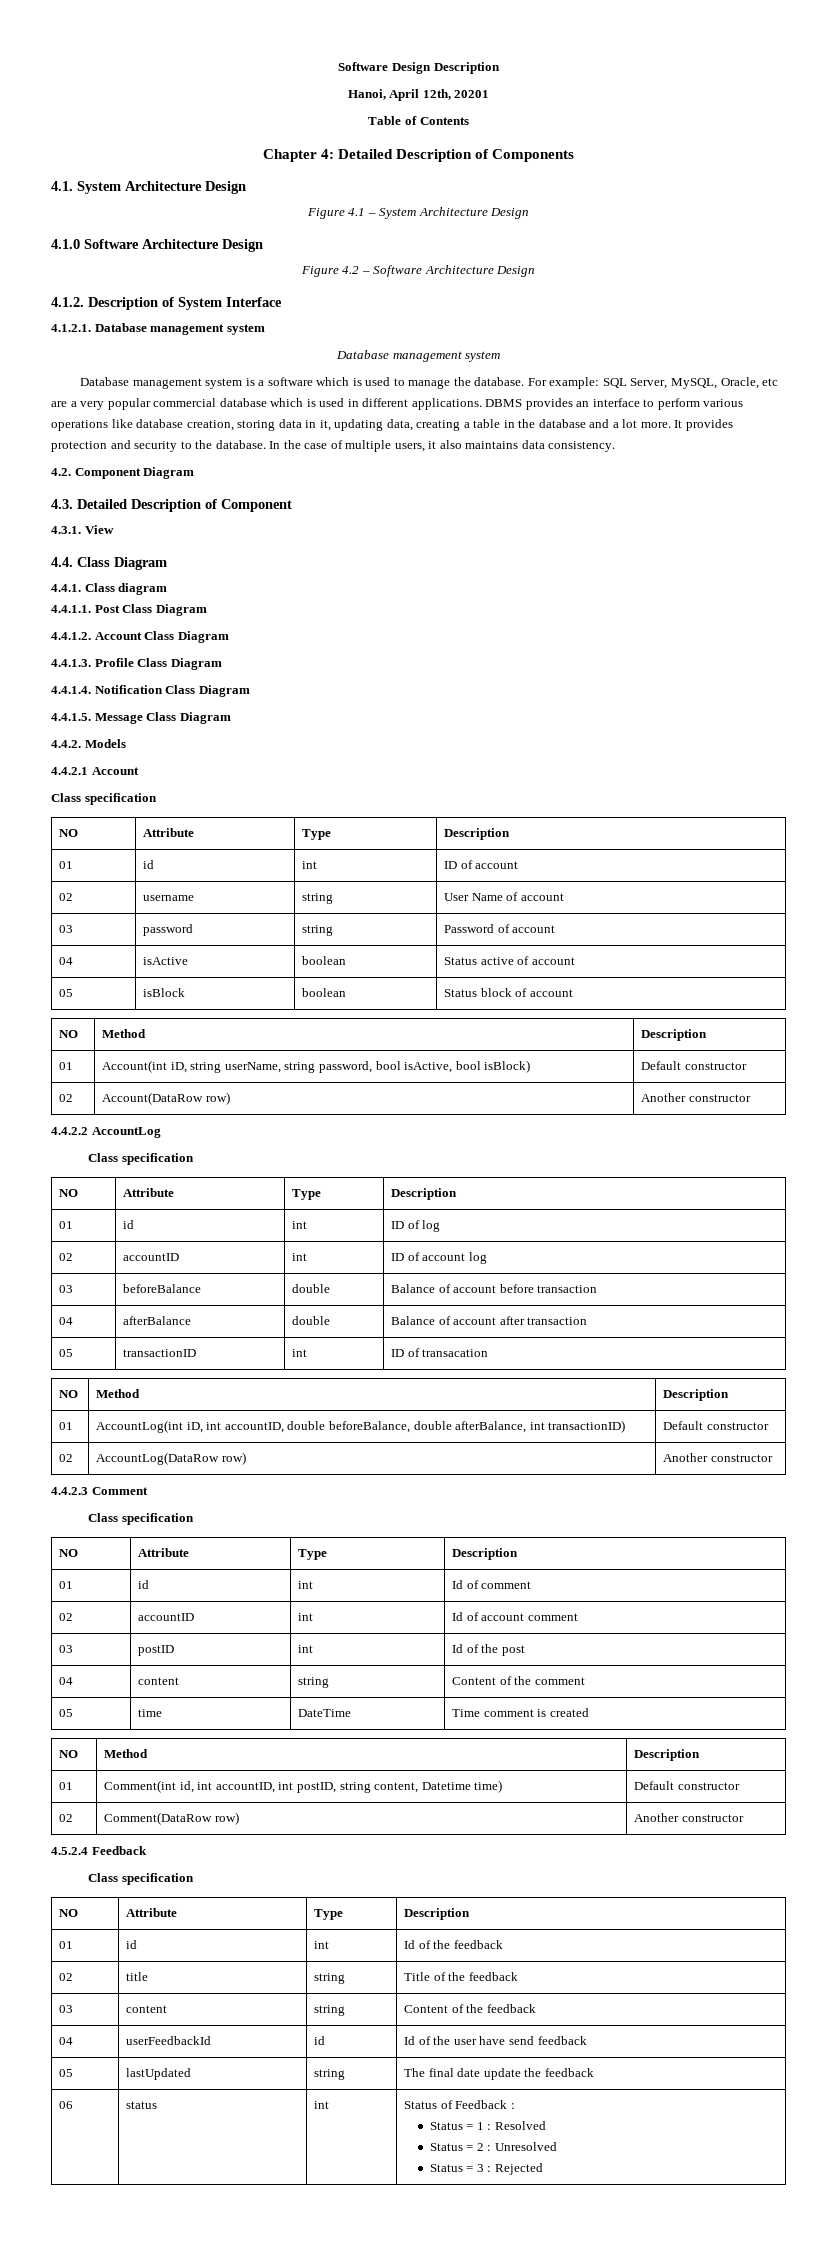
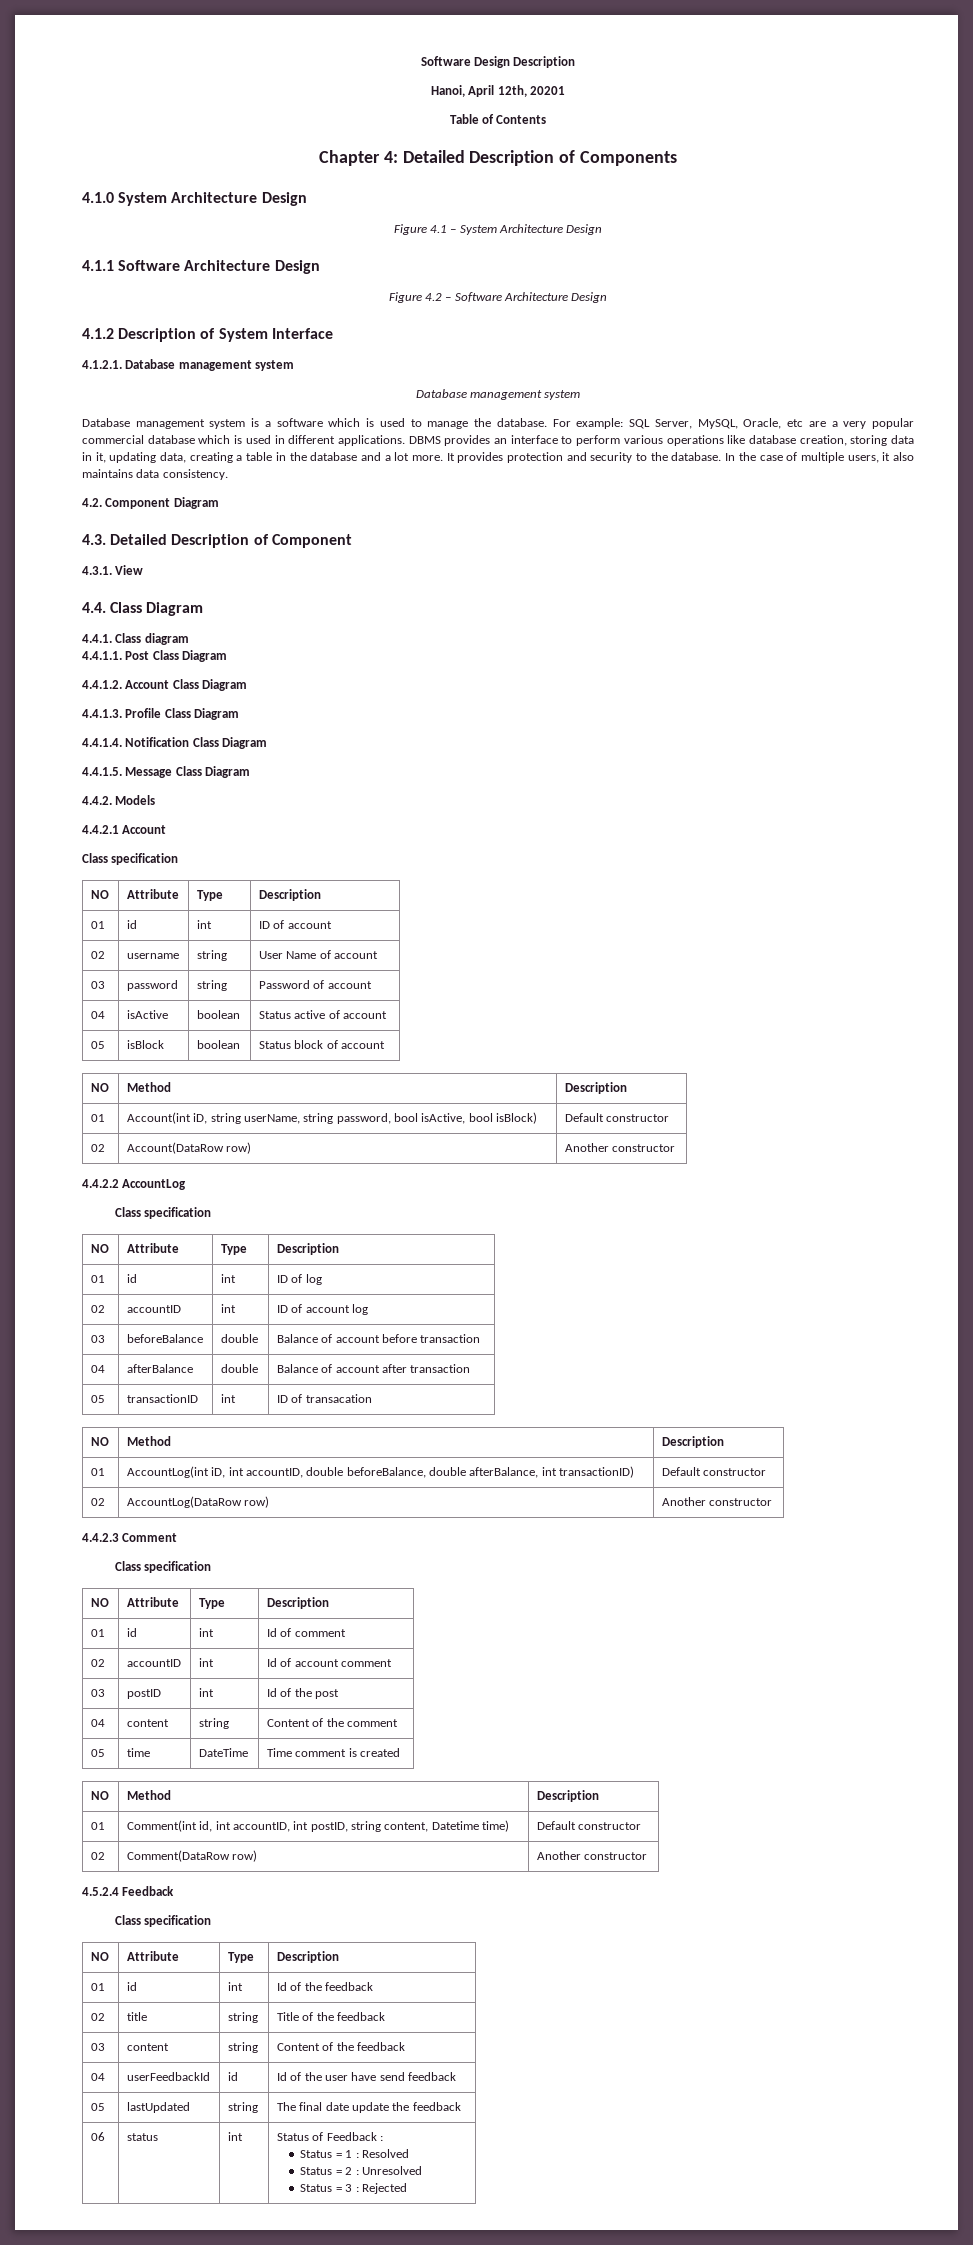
- 4.1. System Architecture Design
+ 4.1.0 System Architecture Design
- 4.1.0 Software Architecture Design
+ 4.1.1 Software Architecture Design
- 4.1.2. Description of System Interface
+ 4.1.2 Description of System Interface

